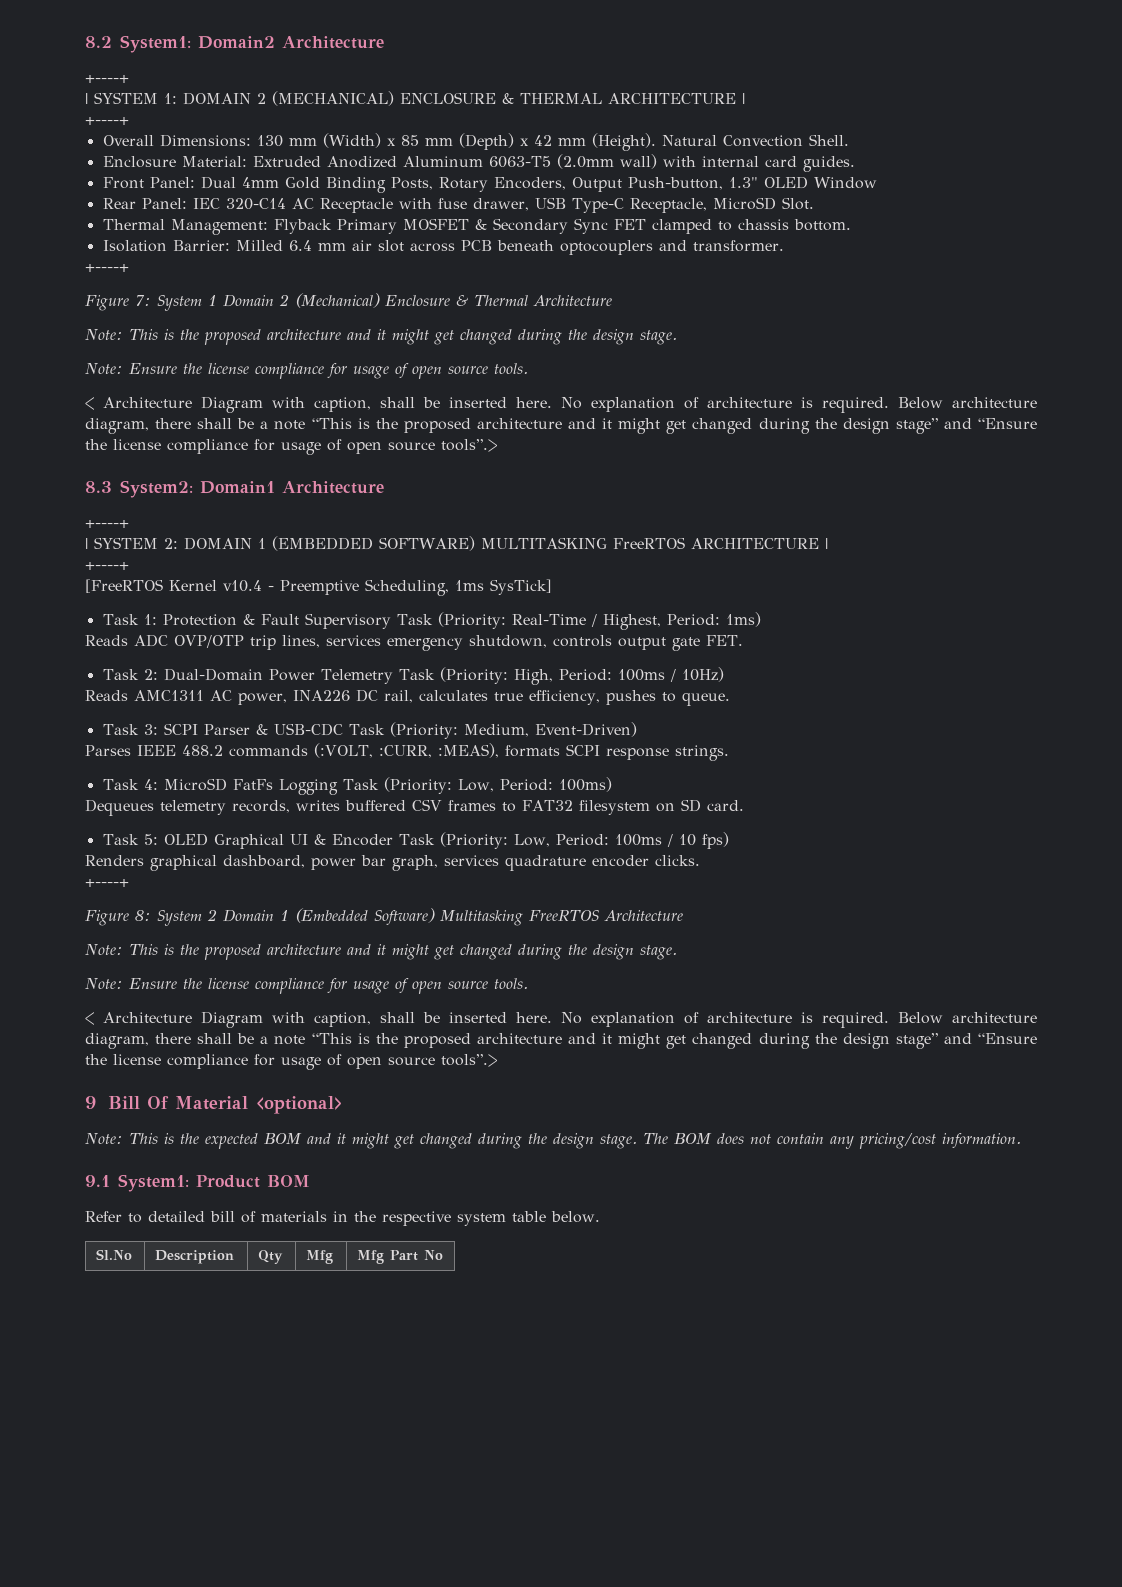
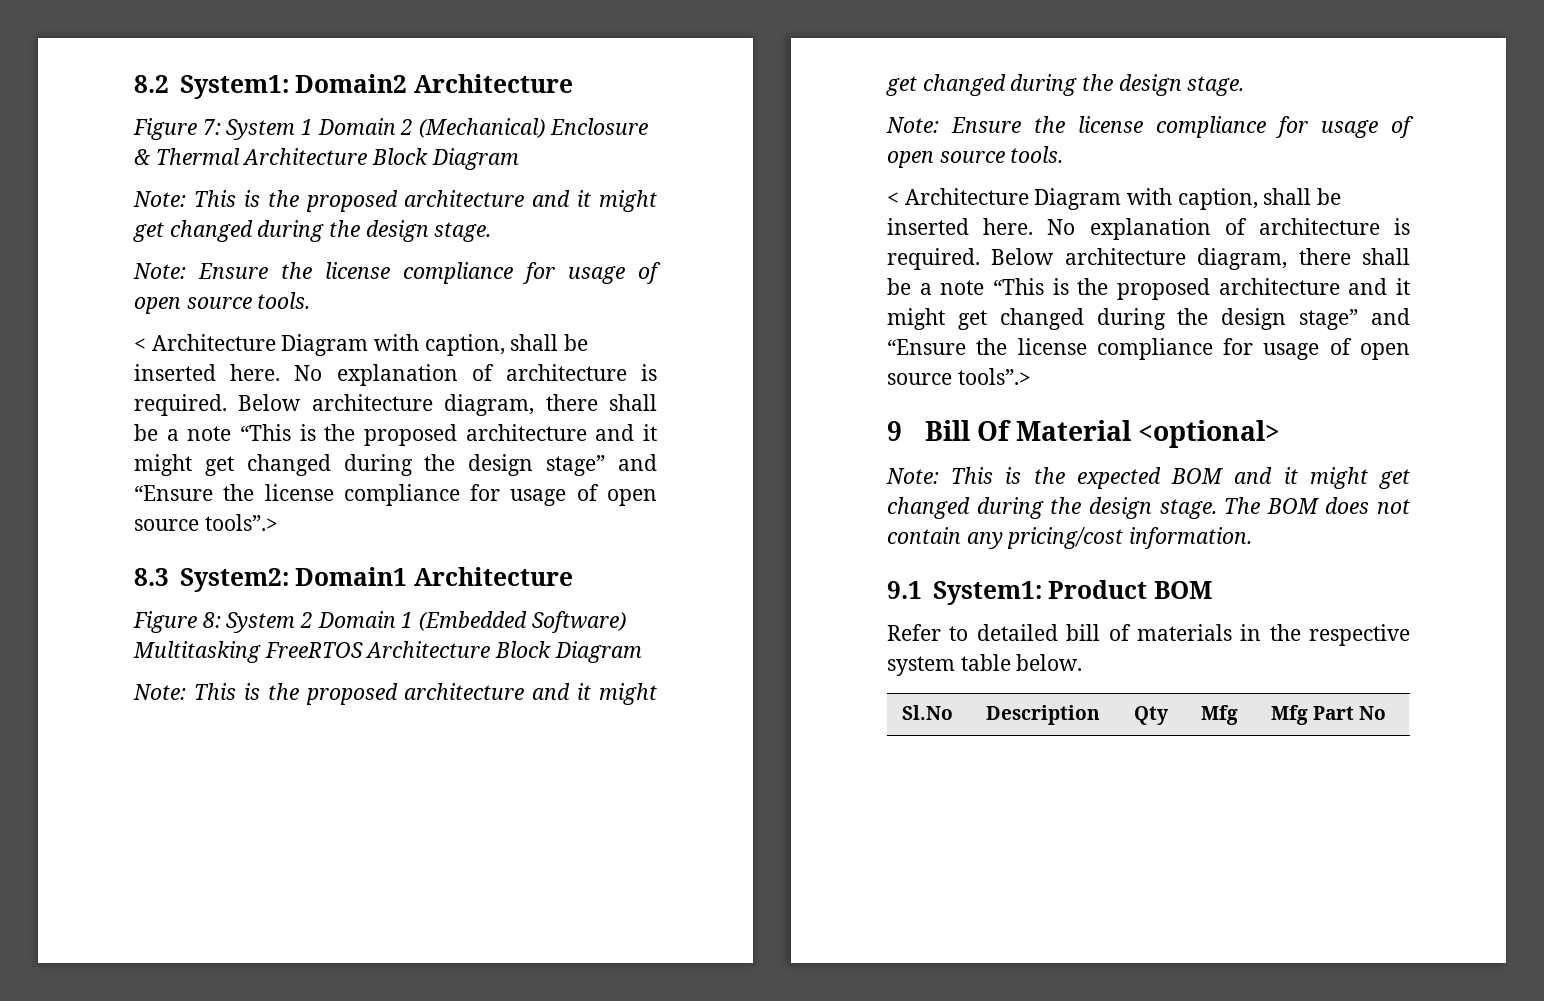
  8.2 System1: Domain2 Architecture
- +----+
- | SYSTEM 1: DOMAIN 2 (MECHANICAL) ENCLOSURE & THERMAL ARCHITECTURE |
- +----+
- Overall Dimensions: 130 mm (Width) x 85 mm (Depth) x 42 mm (Height). Natural Convection Shell.
- Enclosure Material: Extruded Anodized Aluminum 6063-T5 (2.0mm wall) with internal card guides.
- Front Panel: Dual 4mm Gold Binding Posts, Rotary Encoders, Output Push-button, 1.3" OLED Window
- Rear Panel: IEC 320-C14 AC Receptacle with fuse drawer, USB Type-C Receptacle, MicroSD Slot.
- Thermal Management: Flyback Primary MOSFET & Secondary Sync FET clamped to chassis bottom.
- Isolation Barrier: Milled 6.4 mm air slot across PCB beneath optocouplers and transformer.
- +----+
- Figure 7: System 1 Domain 2 (Mechanical) Enclosure & Thermal Architecture
+ Figure 7: System 1 Domain 2 (Mechanical) Enclosure & Thermal Architecture Block Diagram
  8.3 System2: Domain1 Architecture
- +----+
- | SYSTEM 2: DOMAIN 1 (EMBEDDED SOFTWARE) MULTITASKING FreeRTOS ARCHITECTURE |
- +----+
- [FreeRTOS Kernel v10.4 - Preemptive Scheduling, 1ms SysTick]
- Task 1: Protection & Fault Supervisory Task (Priority: Real-Time / Highest, Period: 1ms)
- Reads ADC OVP/OTP trip lines, services emergency shutdown, controls output gate FET.
- Task 2: Dual-Domain Power Telemetry Task (Priority: High, Period: 100ms / 10Hz)
- Reads AMC1311 AC power, INA226 DC rail, calculates true efficiency, pushes to queue.
- Task 3: SCPI Parser & USB-CDC Task (Priority: Medium, Event-Driven)
- Parses IEEE 488.2 commands (:VOLT, :CURR, :MEAS), formats SCPI response strings.
- Task 4: MicroSD FatFs Logging Task (Priority: Low, Period: 100ms)
- Dequeues telemetry records, writes buffered CSV frames to FAT32 filesystem on SD card.
- Task 5: OLED Graphical UI & Encoder Task (Priority: Low, Period: 100ms / 10 fps)
- Renders graphical dashboard, power bar graph, services quadrature encoder clicks.
- +----+
- Figure 8: System 2 Domain 1 (Embedded Software) Multitasking FreeRTOS Architecture
+ Figure 8: System 2 Domain 1 (Embedded Software) Multitasking FreeRTOS Architecture Block Diagram

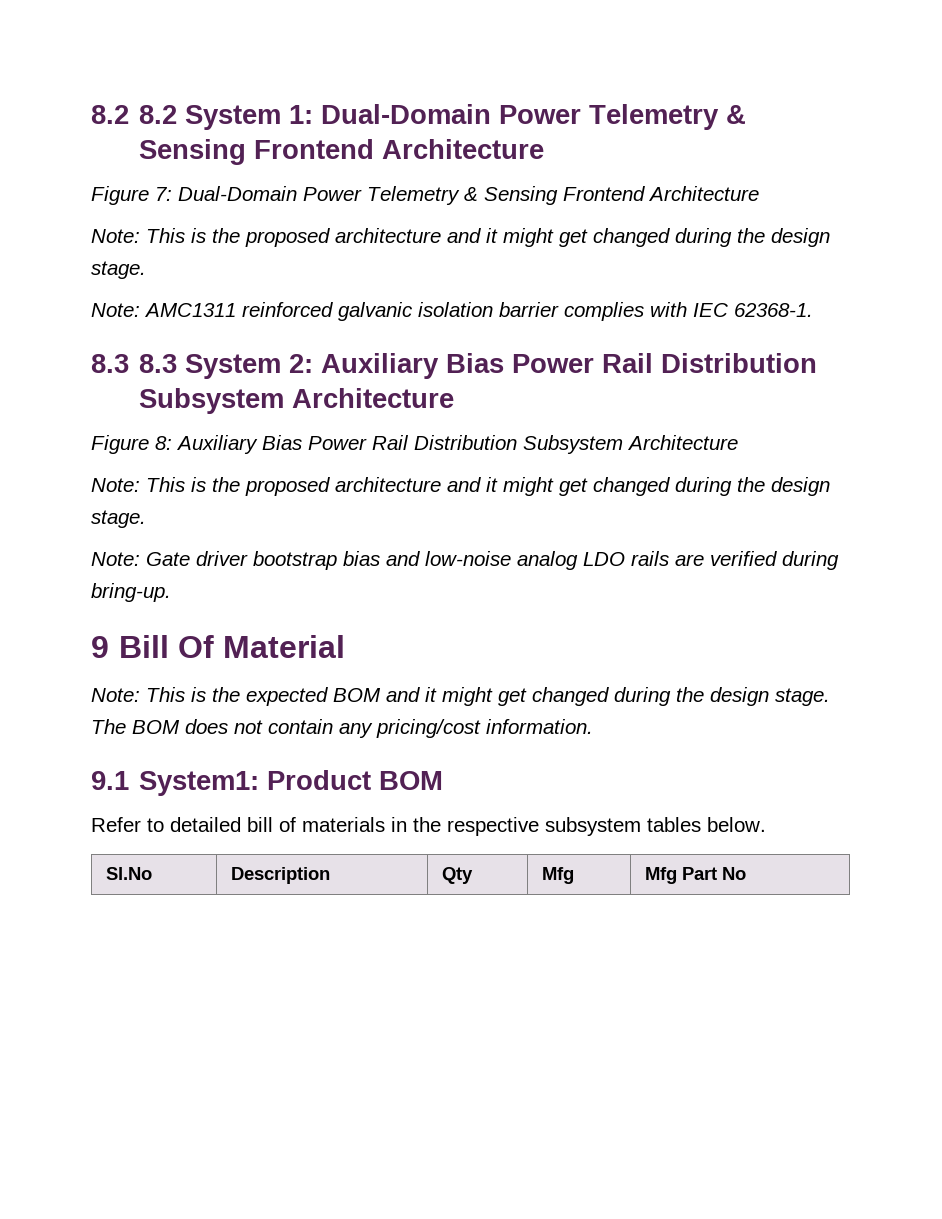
- 8.2 System1: Domain2 Architecture
- Figure 7: System 1 Domain 2 (Mechanical) Enclosure & Thermal Architecture Block Diagram
+ 8.2 8.2 System 1: Dual-Domain Power Telemetry & Sensing Frontend Architecture
+ Figure 7: Dual-Domain Power Telemetry & Sensing Frontend Architecture
  Note: This is the proposed architecture and it might get changed during the design stage.
- Note: Ensure the license compliance for usage of open source tools.
- < Architecture Diagram with caption, shall be inserted here. No explanation of architecture is required. Below architecture diagram, there shall be a note “This is the proposed architecture and it might get changed during the design stage” and “Ensure the license compliance for usage of open source tools”.>
- 8.3 System2: Domain1 Architecture
- Figure 8: System 2 Domain 1 (Embedded Software) Multitasking FreeRTOS Architecture Block Diagram
+ Note: AMC1311 reinforced galvanic isolation barrier complies with IEC 62368-1.
+ 8.3 8.3 System 2: Auxiliary Bias Power Rail Distribution Subsystem Architecture
+ Figure 8: Auxiliary Bias Power Rail Distribution Subsystem Architecture
  Note: This is the proposed architecture and it might get changed during the design stage.
- Note: Ensure the license compliance for usage of open source tools.
- < Architecture Diagram with caption, shall be inserted here. No explanation of architecture is required. Below architecture diagram, there shall be a note “This is the proposed architecture and it might get changed during the design stage” and “Ensure the license compliance for usage of open source tools”.>
+ Note: Gate driver bootstrap bias and low-noise analog LDO rails are verified during bring-up.
- 9 Bill Of Material <optional>
+ 9 Bill Of Material
- Refer to detailed bill of materials in the respective system table below.
+ Refer to detailed bill of materials in the respective subsystem tables below.

